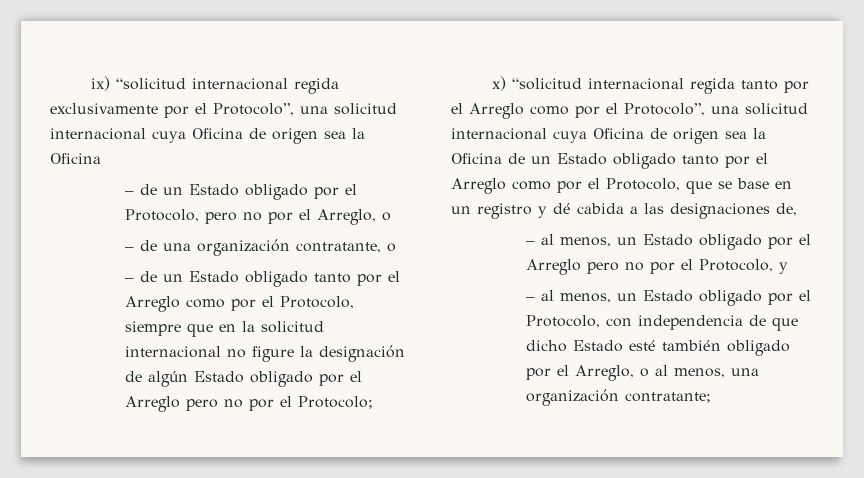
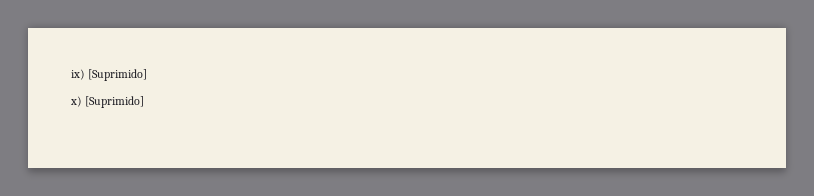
- ix) “solicitud internacional regida exclusivamente por el Protocolo”, una solicitud internacional cuya Oficina de origen sea la Oficina
- – de un Estado obligado por el Protocolo, pero no por el Arreglo, o
- – de una organización contratante, o
- – de un Estado obligado tanto por el Arreglo como por el Protocolo, siempre que en la solicitud internacional no figure la designación de algún Estado obligado por el Arreglo pero no por el Protocolo;
- x) “solicitud internacional regida tanto por el Arreglo como por el Protocolo”, una solicitud internacional cuya Oficina de origen sea la Oficina de un Estado obligado tanto por el Arreglo como por el Protocolo, que se base en un registro y dé cabida a las designaciones de,
- – al menos, un Estado obligado por el Arreglo pero no por el Protocolo, y
- – al menos, un Estado obligado por el Protocolo, con independencia de que dicho Estado esté también obligado por el Arreglo, o al menos, una organización contratante;
+ ix) [Suprimido]
+ x) [Suprimido]

